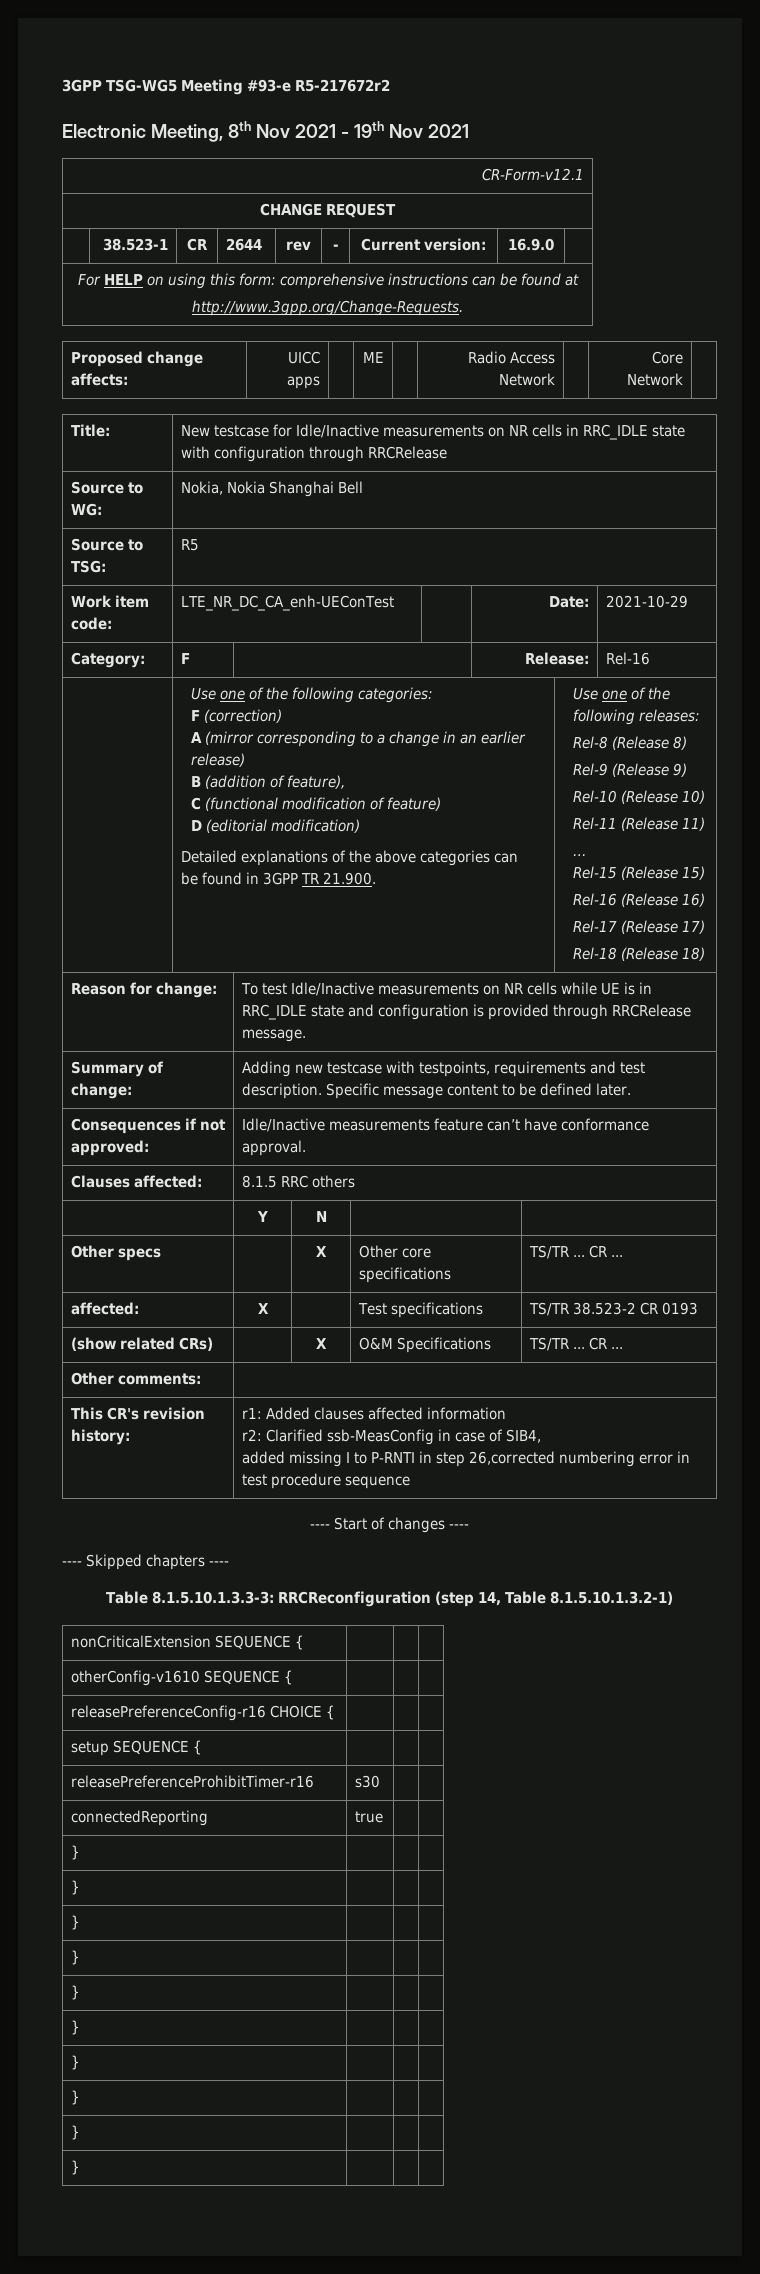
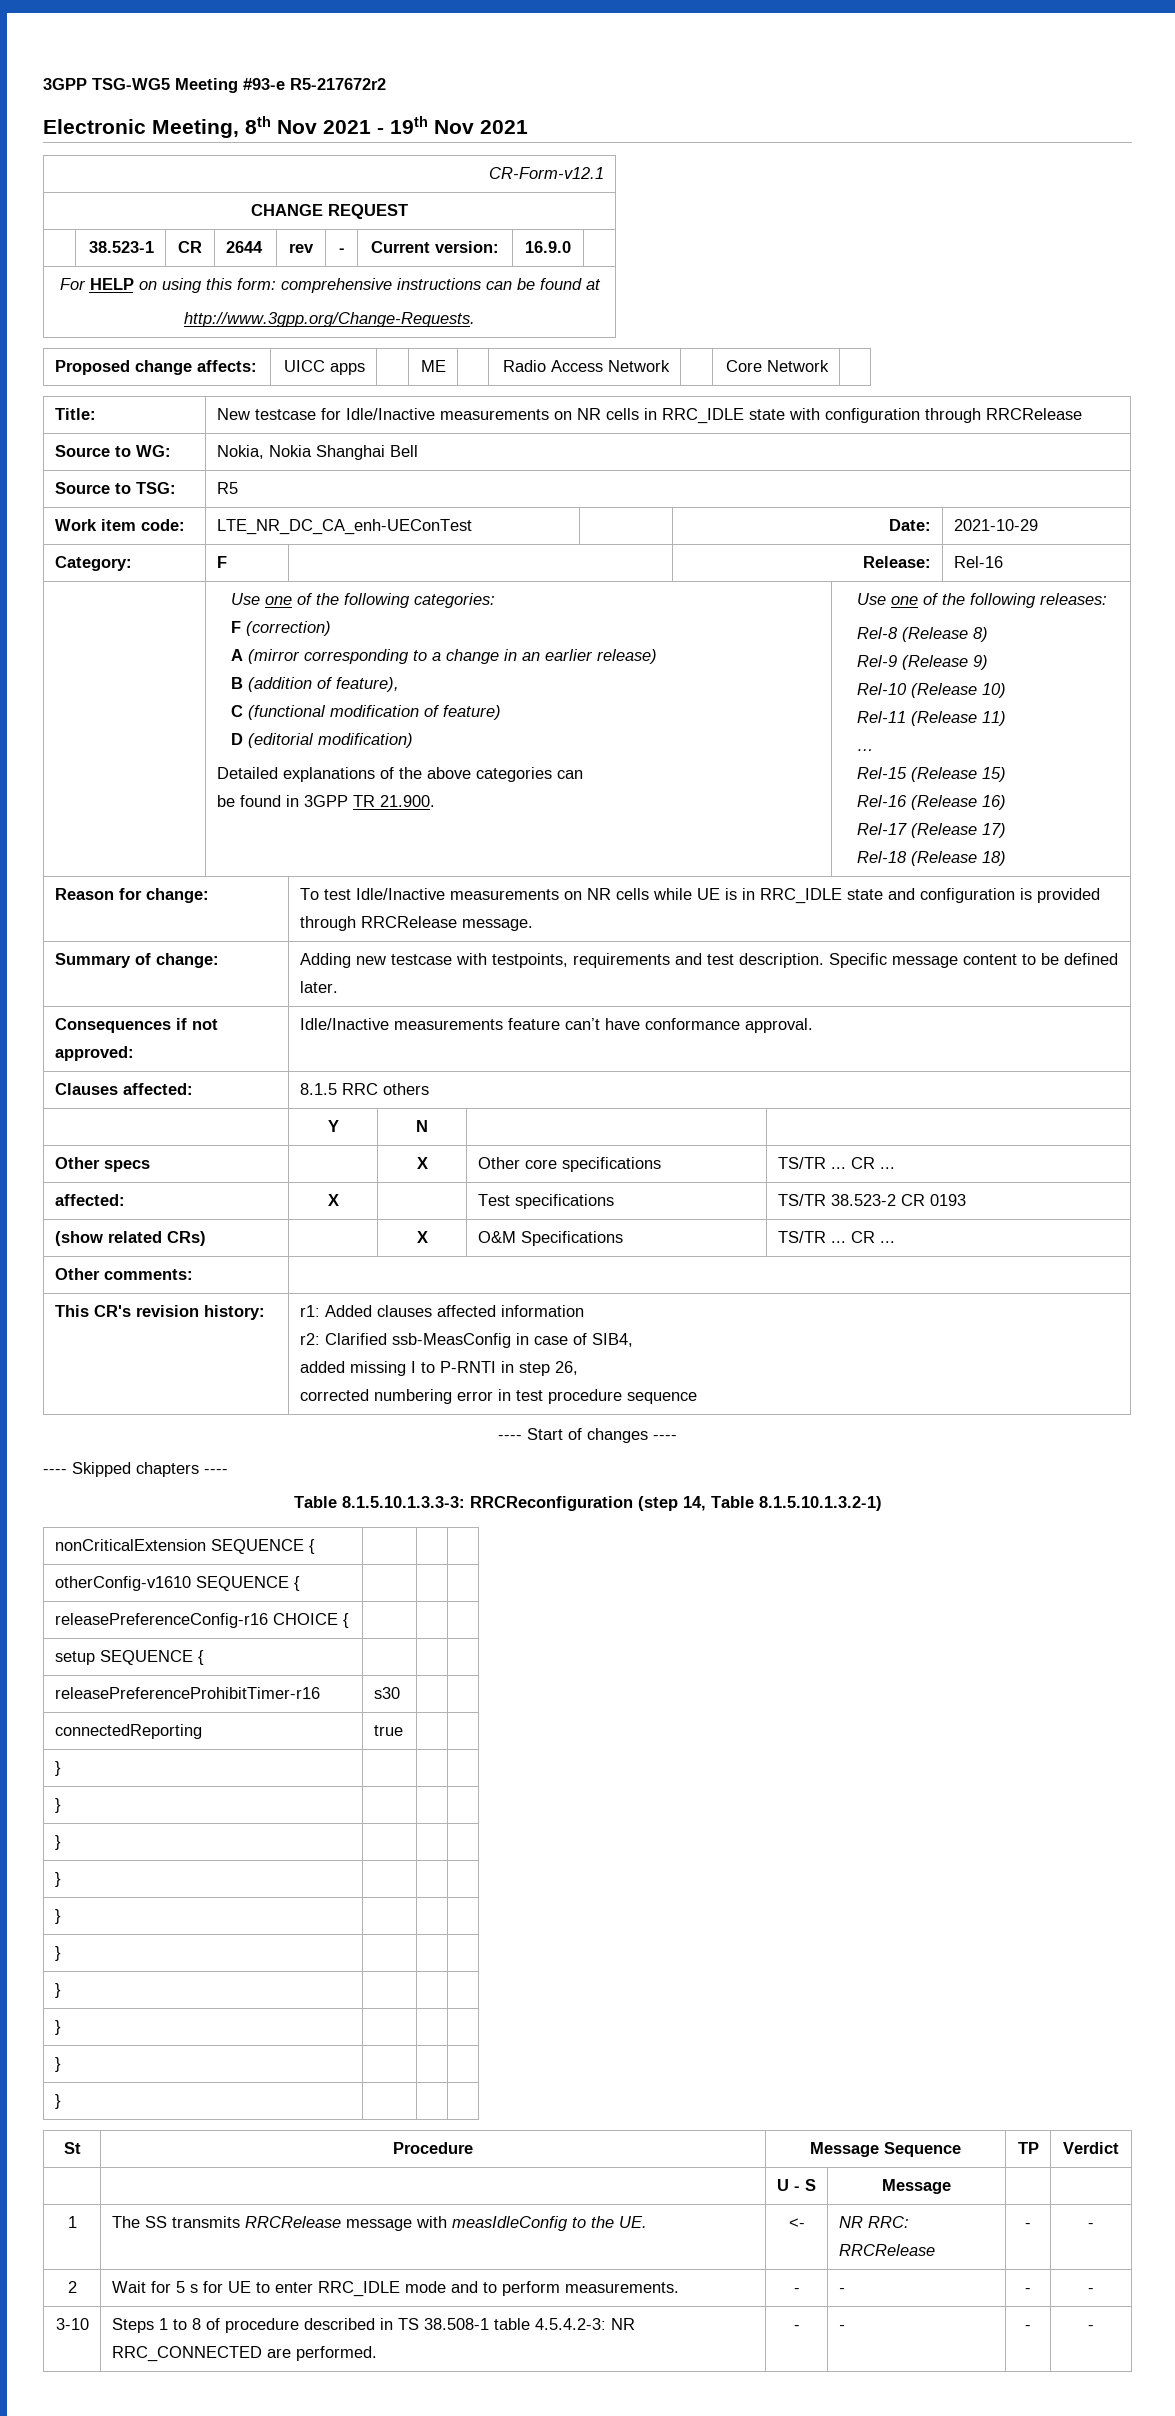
  This CR's revision history: | r1: Added clauses affected information
  r2: Clarified ssb-MeasConfig in case of SIB4,
- added missing I to P-RNTI in step 26,corrected numbering error in test procedure sequence
+ added missing I to P-RNTI in step 26,
+ corrected numbering error in test procedure sequence
+ St | Procedure | Message Sequence | TP | Verdict
+ | | U - S | Message | |
+ 1 | The SS transmits RRCRelease message with measIdleConfig to the UE. | <- | NR RRC: RRCRelease | - | -
+ 2 | Wait for 5 s for UE to enter RRC_IDLE mode and to perform measurements. | - | - | - | -
+ 3-10 | Steps 1 to 8 of procedure described in TS 38.508-1 table 4.5.4.2-3: NR RRC_CONNECTED are performed. | - | - | - | -

